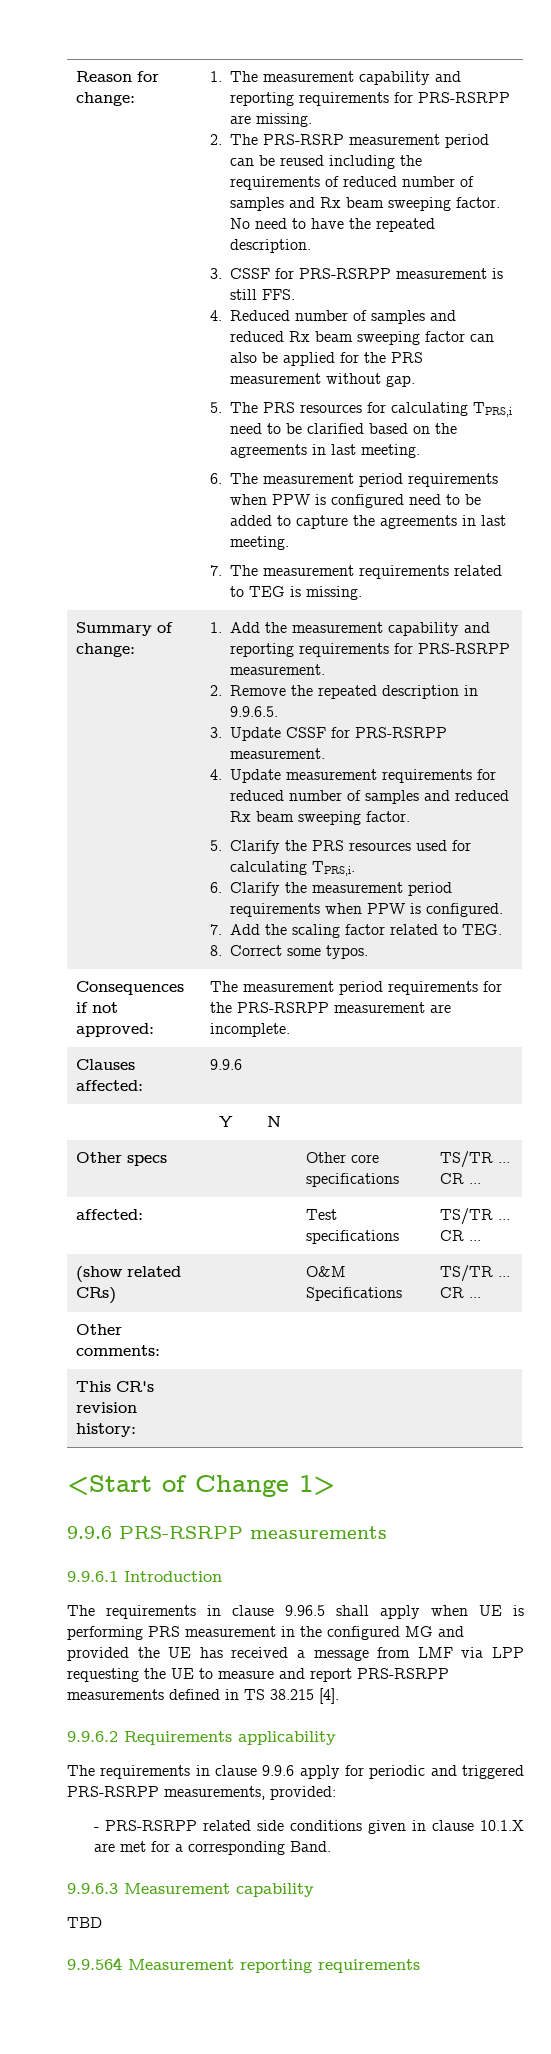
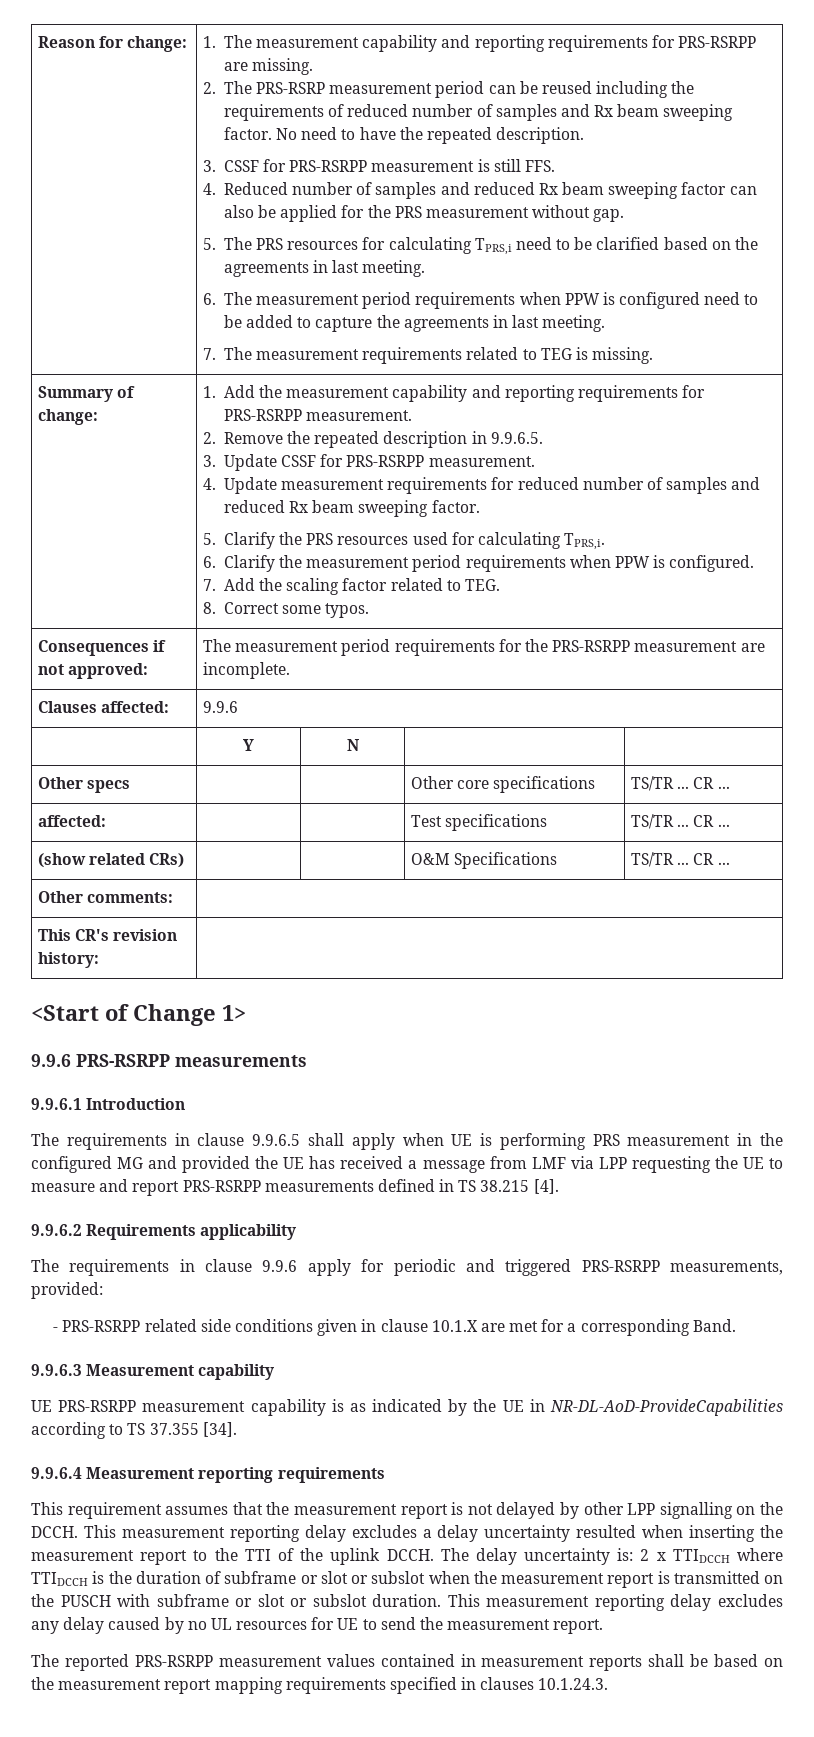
- The requirements in clause 9.96.5 shall apply when UE is performing PRS measurement in the configured MG and provided the UE has received a message from LMF via LPP requesting the UE to measure and report PRS-RSRPP measurements defined in TS 38.215 [4].
+ The requirements in clause 9.9.6.5 shall apply when UE is performing PRS measurement in the configured MG and provided the UE has received a message from LMF via LPP requesting the UE to measure and report PRS-RSRPP measurements defined in TS 38.215 [4].
- TBD
- 9.9.564 Measurement reporting requirements
+ UE PRS-RSRPP measurement capability is as indicated by the UE in NR-DL-AoD-ProvideCapabilities according to TS 37.355 [34].
+ 9.9.6.4 Measurement reporting requirements
+ This requirement assumes that the measurement report is not delayed by other LPP signalling on the DCCH. This measurement reporting delay excludes a delay uncertainty resulted when inserting the measurement report to the TTI of the uplink DCCH. The delay uncertainty is: 2 x TTIDCCH where TTIDCCH is the duration of subframe or slot or subslot when the measurement report is transmitted on the PUSCH with subframe or slot or subslot duration. This measurement reporting delay excludes any delay caused by no UL resources for UE to send the measurement report.
+ The reported PRS-RSRPP measurement values contained in measurement reports shall be based on the measurement report mapping requirements specified in clauses 10.1.24.3.

